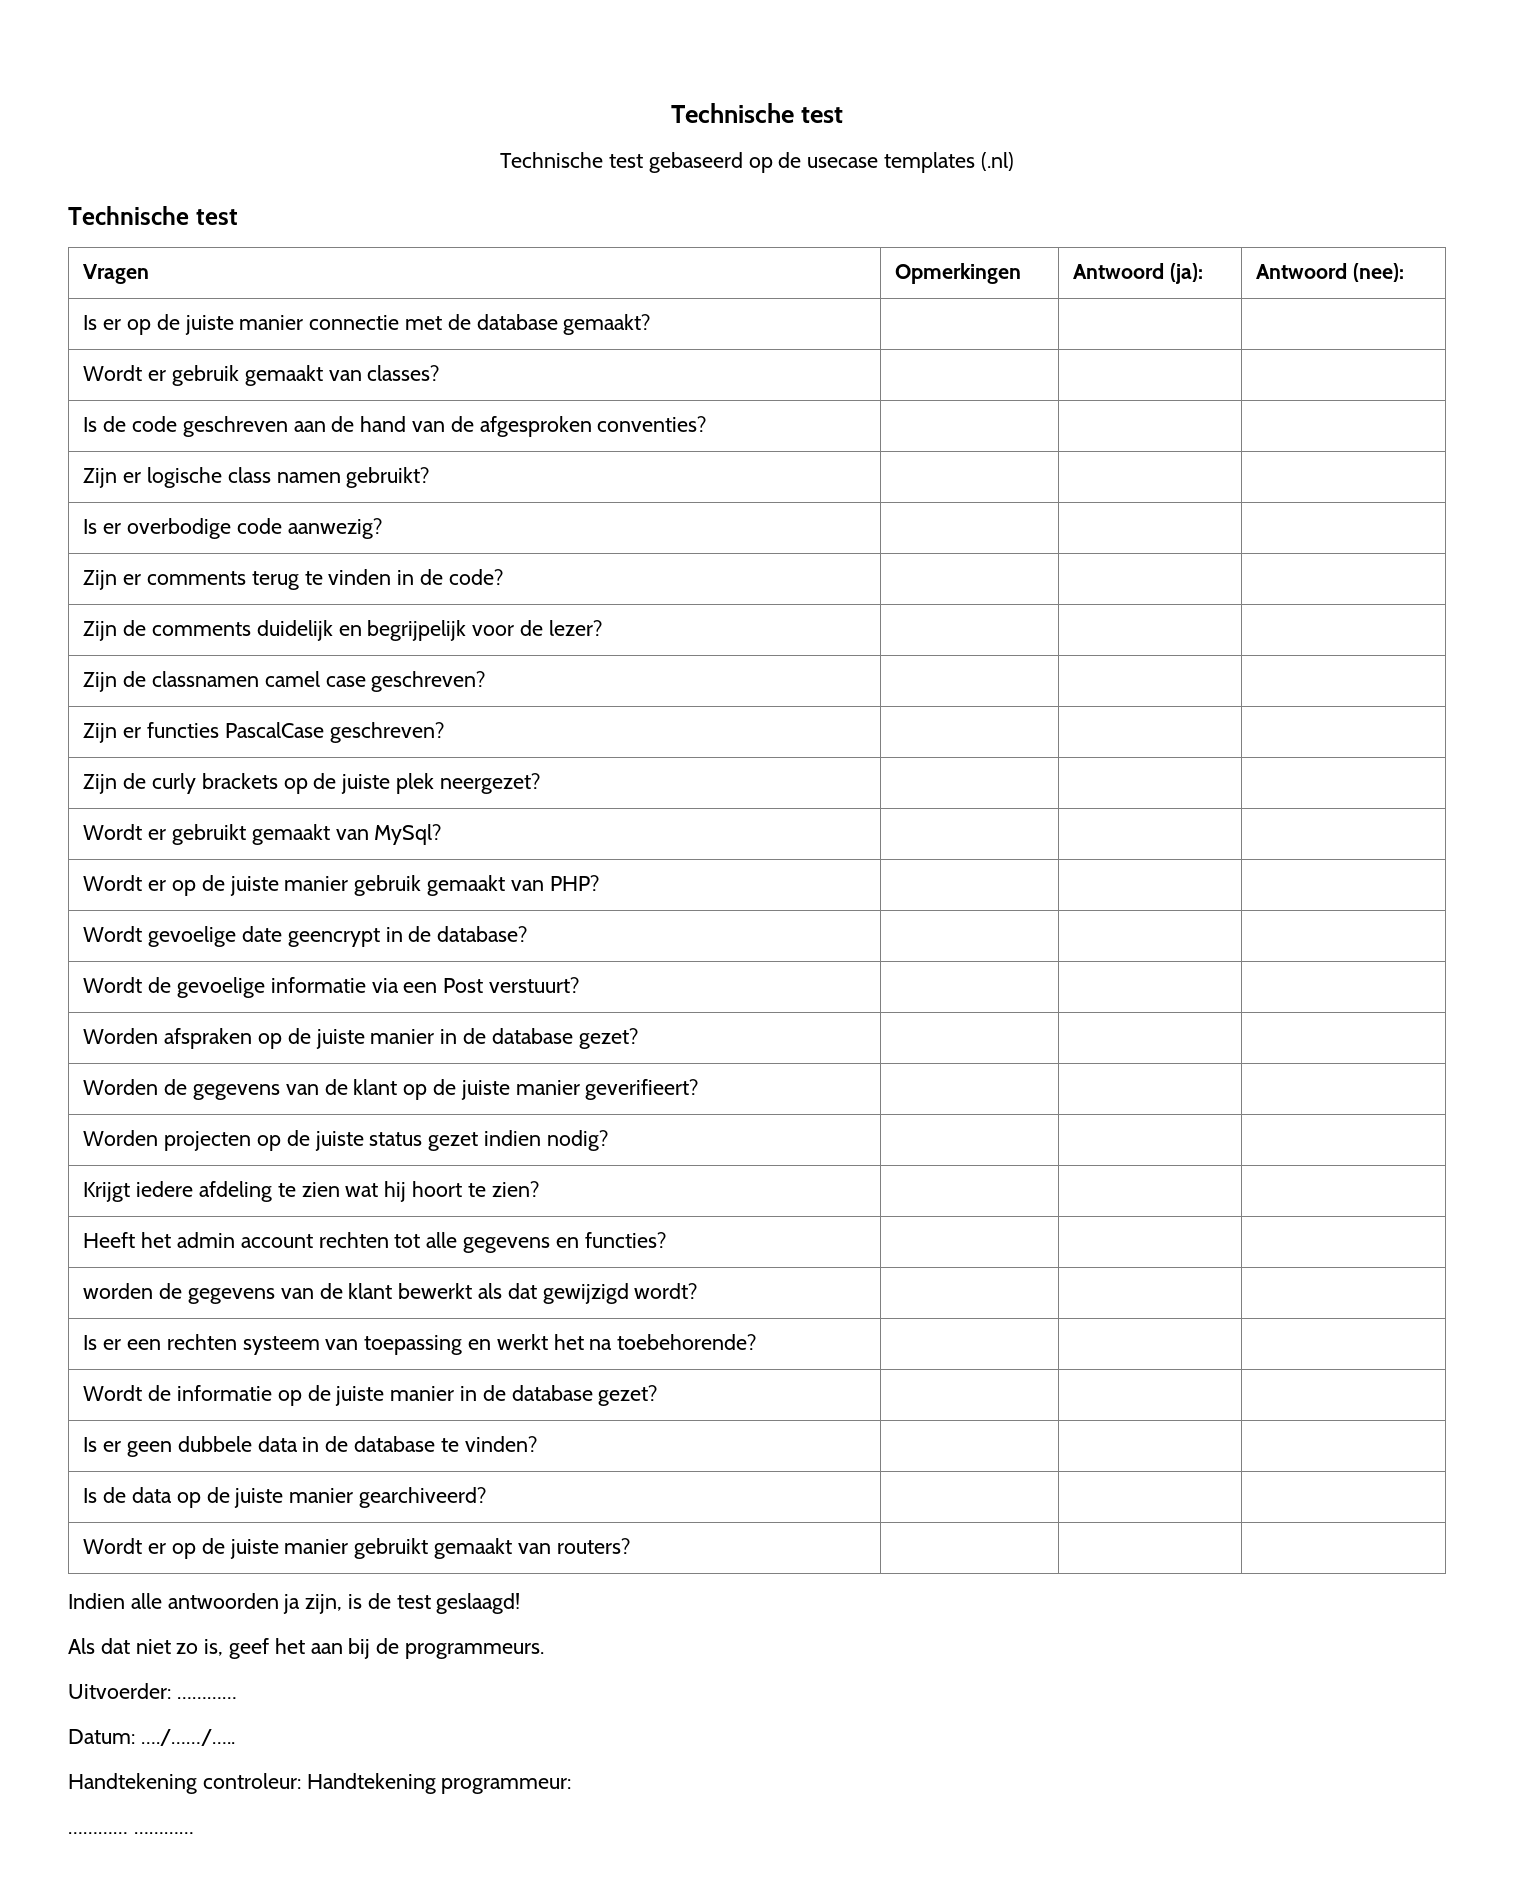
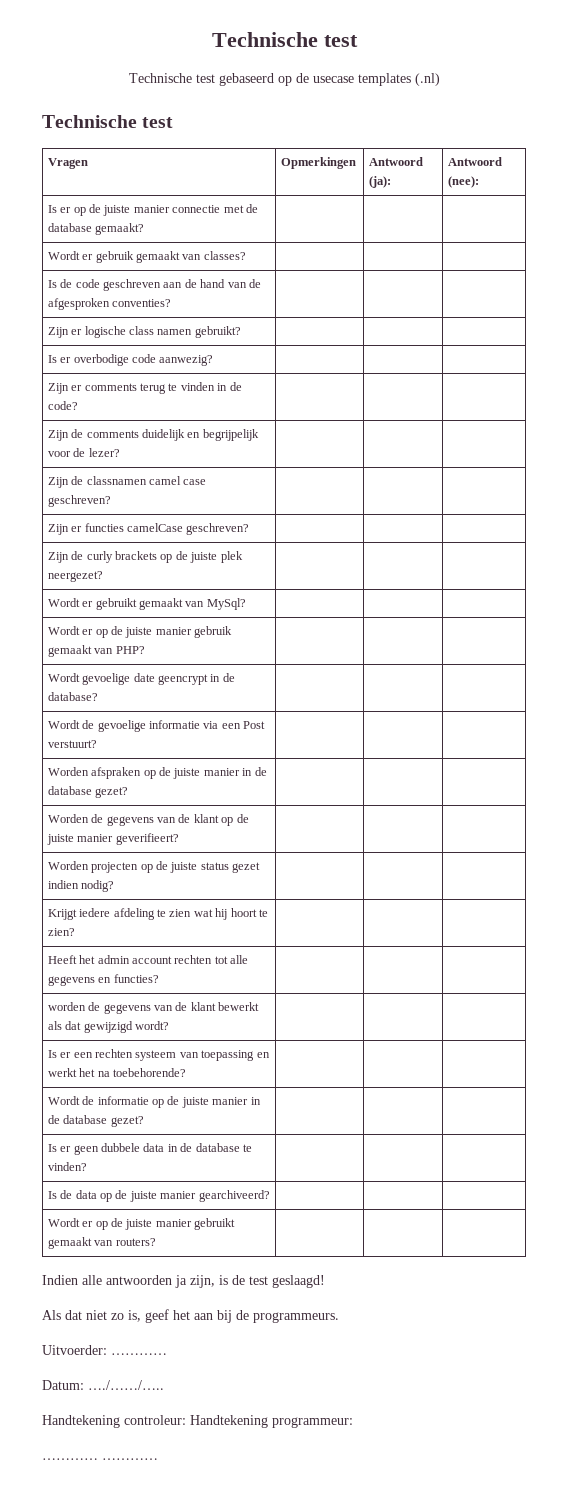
- Zijn er functies PascalCase geschreven? | | |
+ Zijn er functies camelCase geschreven? | | |

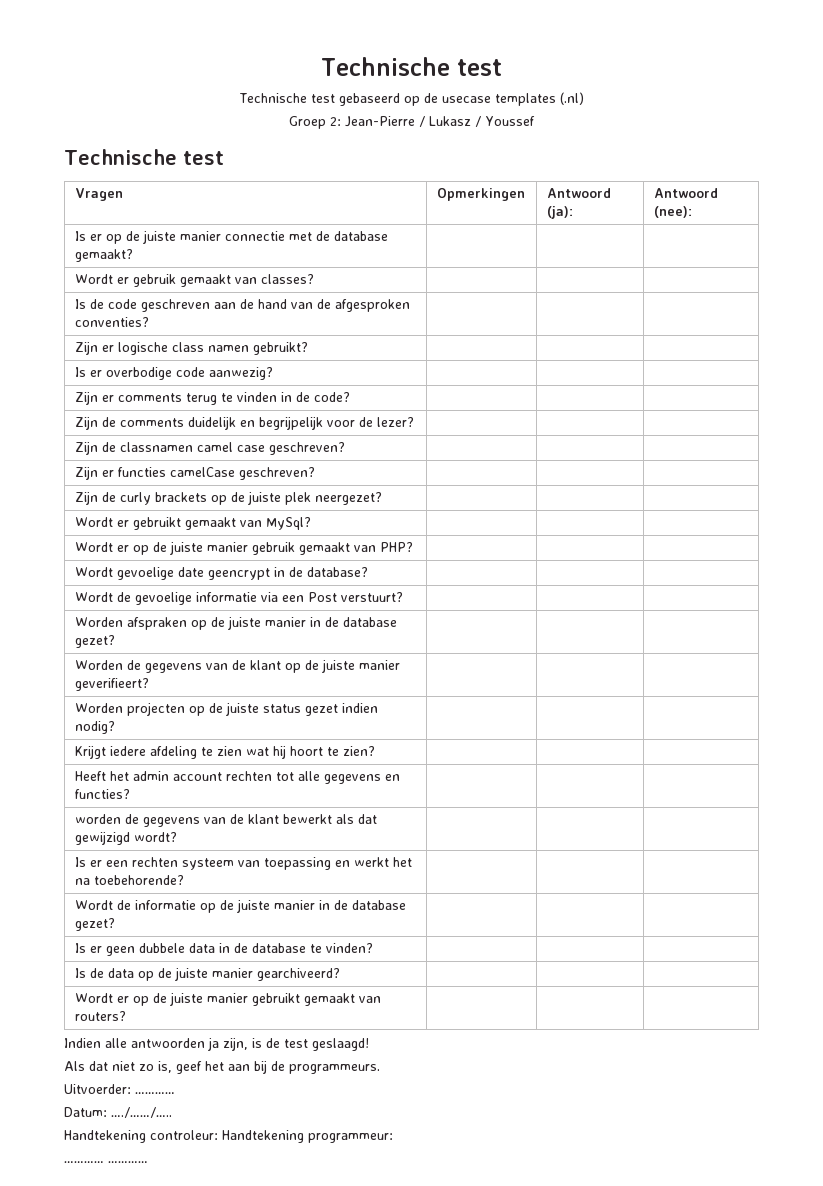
+ Groep 2: Jean-Pierre / Lukasz / Youssef

